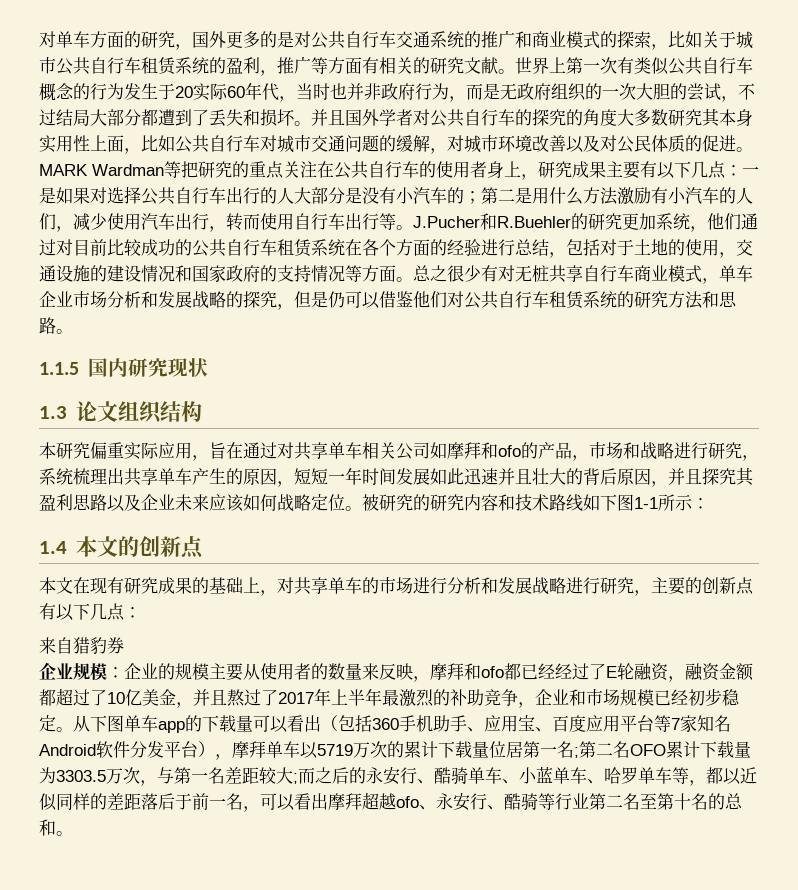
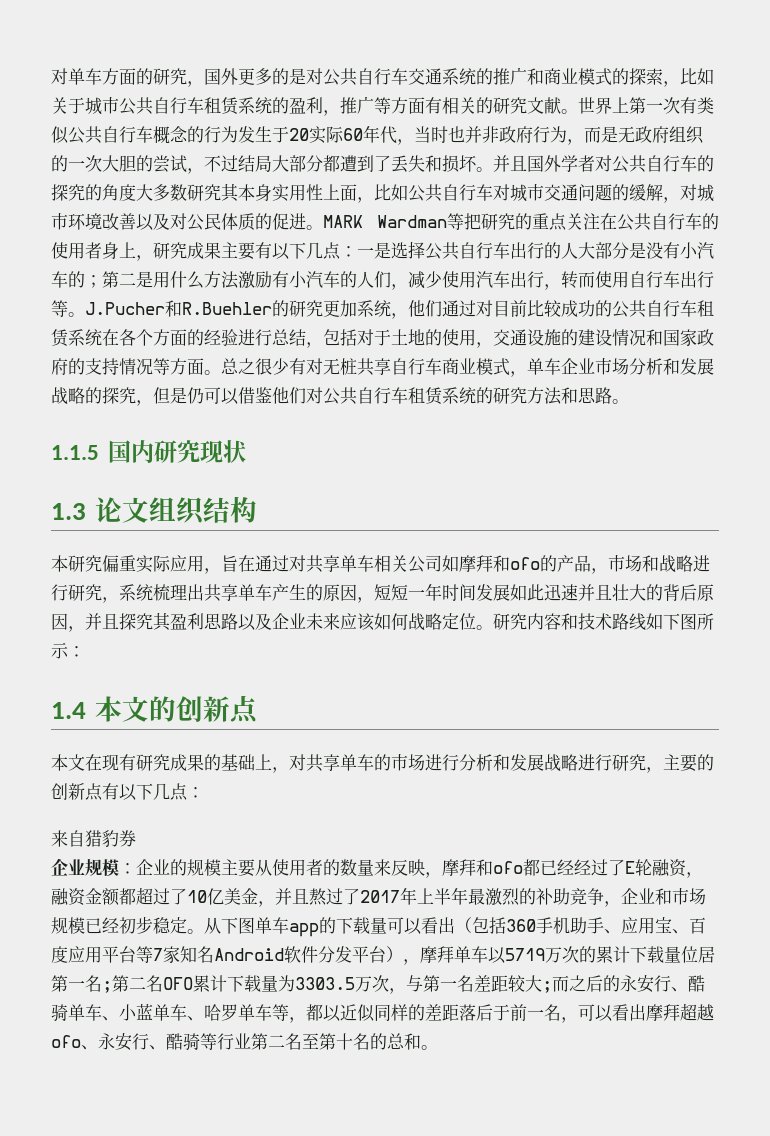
- MARK Wardman等把研究的重点关注在公共自行车的使用者身上，研究成果主要有以下几点：一是如果对选择公共自行车出行的人大部分是没有小汽车的；第二是用什么方法激励有小汽车的人们，减少使用汽车出行，转而使用自行车出行等。
+ MARK Wardman等把研究的重点关注在公共自行车的使用者身上，研究成果主要有以下几点：一是选择公共自行车出行的人大部分是没有小汽车的；第二是用什么方法激励有小汽车的人们，减少使用汽车出行，转而使用自行车出行等。
- 被研究的研究内容和技术路线如下图1-1所示：
+ 研究内容和技术路线如下图所示：

